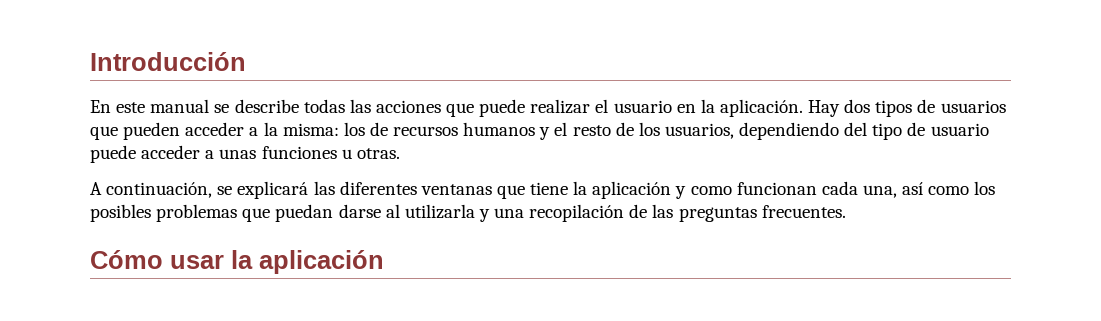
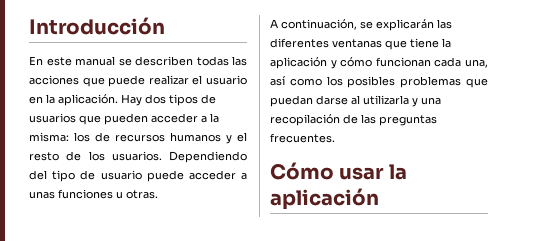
- En este manual se describe todas las acciones que puede realizar el usuario en la aplicación.
+ En este manual se describen todas las acciones que puede realizar el usuario en la aplicación.
- Hay dos tipos de usuarios que pueden acceder a la misma: los de recursos humanos y el resto de los usuarios, dependiendo del tipo de usuario puede acceder a unas funciones u otras.
+ Hay dos tipos de usuarios que pueden acceder a la misma: los de recursos humanos y el resto de los usuarios. Dependiendo del tipo de usuario puede acceder a unas funciones u otras.
- A continuación, se explicará las diferentes ventanas que tiene la aplicación y como funcionan cada una, así como los posibles problemas que puedan darse al utilizarla y una recopilación de las preguntas frecuentes.
+ A continuación, se explicarán las diferentes ventanas que tiene la aplicación y cómo funcionan cada una, así como los posibles problemas que puedan darse al utilizarla y una recopilación de las preguntas frecuentes.

